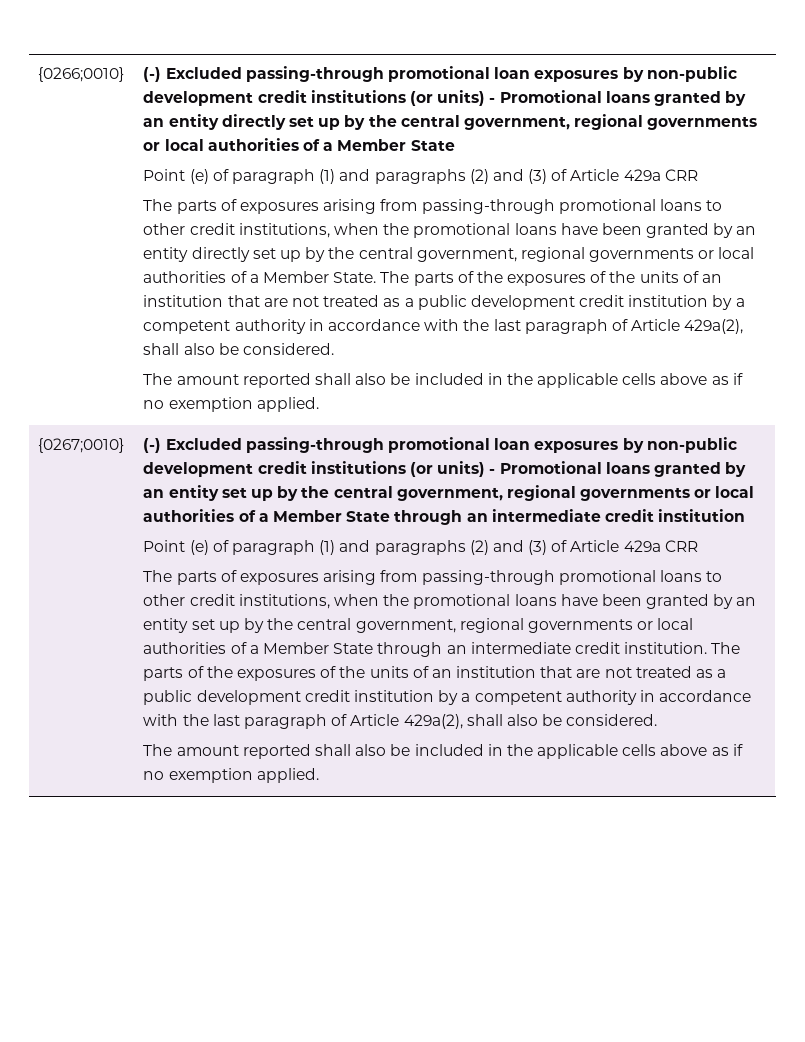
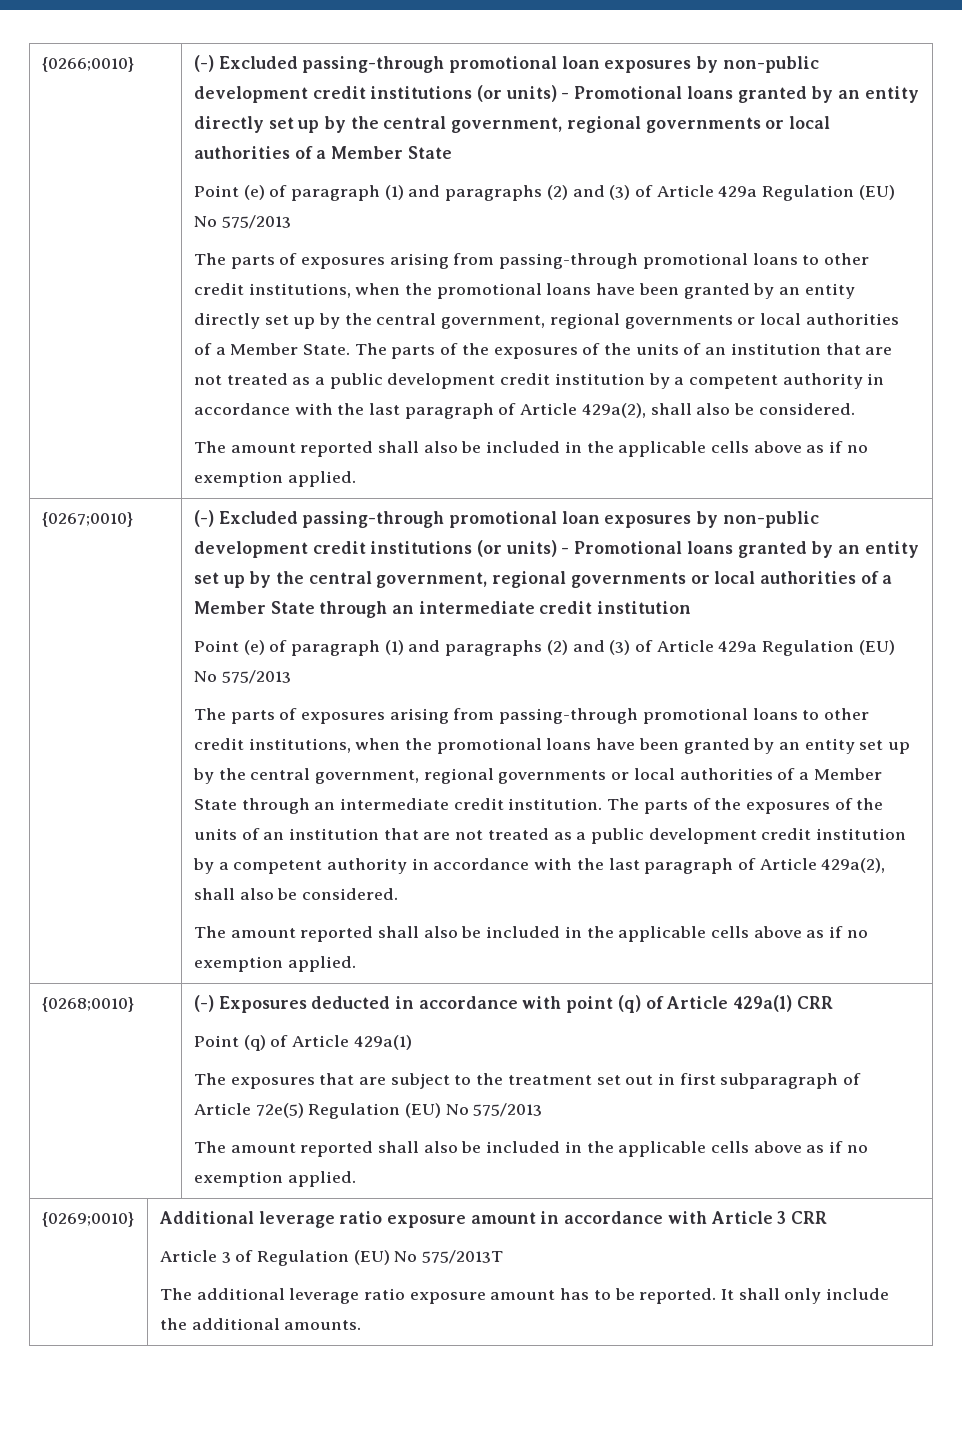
  (-) Excluded passing-through promotional loan exposures by non-public development credit institutions (or units) - Promotional loans granted by an entity directly set up by the central government, regional governments or local authorities of a Member State
- Point (e) of paragraph (1) and paragraphs (2) and (3) of Article 429a CRR
+ Point (e) of paragraph (1) and paragraphs (2) and (3) of Article 429a Regulation (EU) No 575/2013
  (-) Excluded passing-through promotional loan exposures by non-public development credit institutions (or units) - Promotional loans granted by an entity set up by the central government, regional governments or local authorities of a Member State through an intermediate credit institution
- Point (e) of paragraph (1) and paragraphs (2) and (3) of Article 429a CRR
+ Point (e) of paragraph (1) and paragraphs (2) and (3) of Article 429a Regulation (EU) No 575/2013
+ {0268;0010} | (-) Exposures deducted in accordance with point (q) of Article 429a(1) CRR
+ Point (q) of Article 429a(1)
+ The exposures that are subject to the treatment set out in first subparagraph of Article 72e(5) Regulation (EU) No 575/2013
+ The amount reported shall also be included in the applicable cells above as if no exemption applied.
+ {0269;0010} | Additional leverage ratio exposure amount in accordance with Article 3 CRR
+ Article 3 of Regulation (EU) No 575/2013T
+ The additional leverage ratio exposure amount has to be reported. It shall only include the additional amounts.

